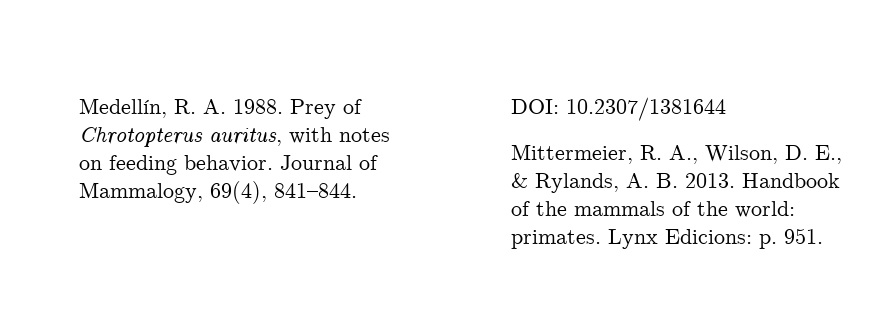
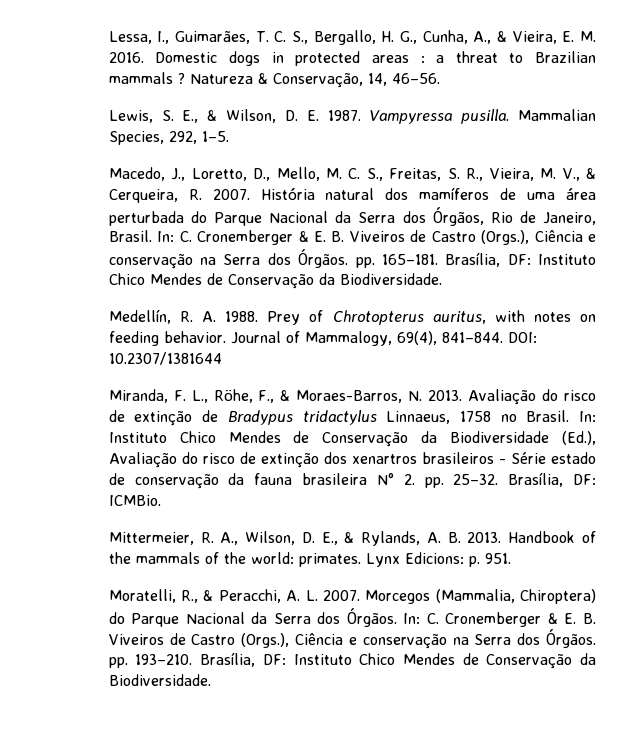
+ Lessa, I., Guimarães, T. C. S., Bergallo, H. G., Cunha, A., & Vieira, E. M. 2016. Domestic dogs in protected areas : a threat to Brazilian mammals ? Natureza & Conservação, 14, 46–56.
+ Lewis, S. E., & Wilson, D. E. 1987. Vampyressa pusilla. Mammalian Species, 292, 1–5.
+ Macedo, J., Loretto, D., Mello, M. C. S., Freitas, S. R., Vieira, M. V., & Cerqueira, R. 2007. História natural dos mamíferos de uma área perturbada do Parque Nacional da Serra dos Órgãos, Rio de Janeiro, Brasil. In: C. Cronemberger & E. B. Viveiros de Castro (Orgs.), Ciência e conservação na Serra dos Órgãos. pp. 165–181. Brasília, DF: Instituto Chico Mendes de Conservação da Biodiversidade.
+ Miranda, F. L., Röhe, F., & Moraes-Barros, N. 2013. Avaliação do risco de extinção de Bradypus tridactylus Linnaeus, 1758 no Brasil. In: Instituto Chico Mendes de Conservação da Biodiversidade (Ed.), Avaliação do risco de extinção dos xenartros brasileiros - Série estado de conservação da fauna brasileira N° 2. pp. 25–32. Brasília, DF: ICMBio.
+ Moratelli, R., & Peracchi, A. L. 2007. Morcegos (Mammalia, Chiroptera) do Parque Nacional da Serra dos Órgãos. In: C. Cronemberger & E. B. Viveiros de Castro (Orgs.), Ciência e conservação na Serra dos Órgãos. pp. 193–210. Brasília, DF: Instituto Chico Mendes de Conservação da Biodiversidade.

